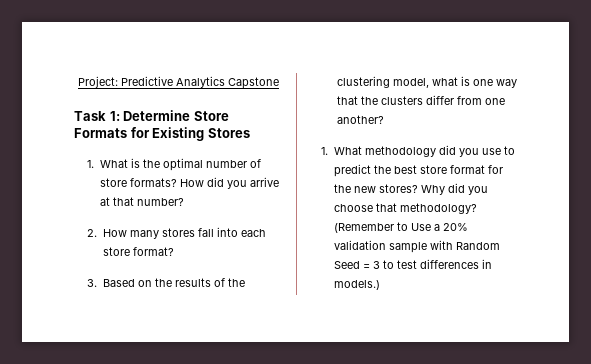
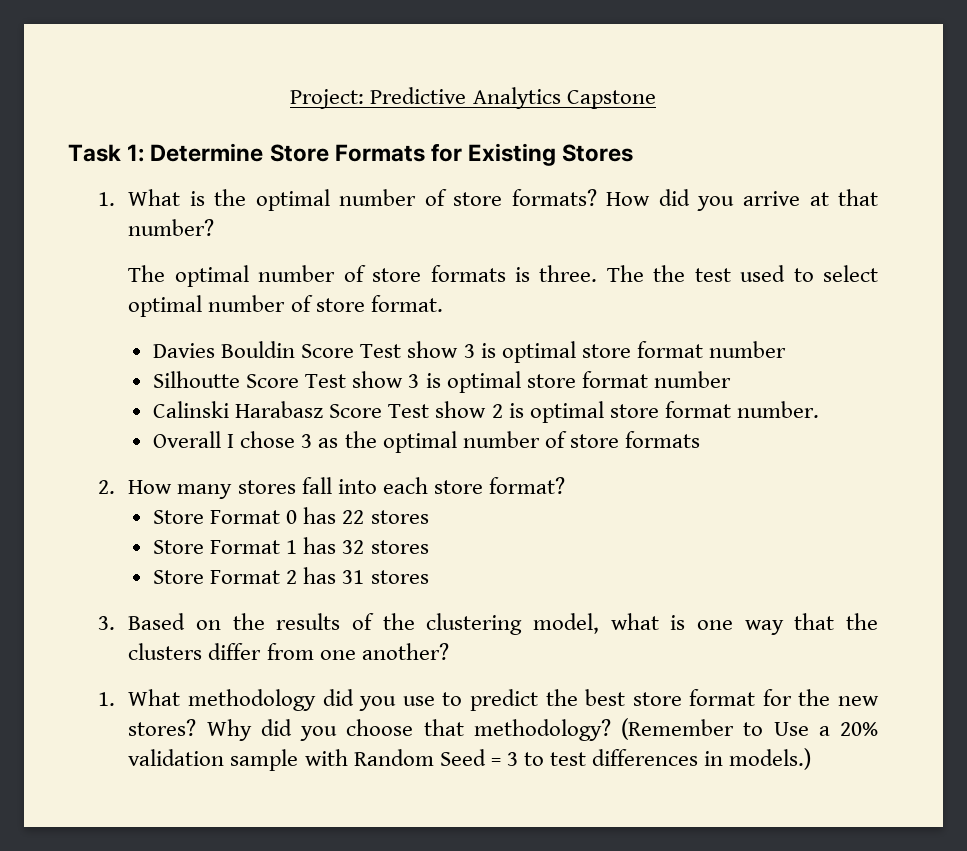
+ The optimal number of store formats is three. The the test used to select optimal number of store format.
+ Davies Bouldin Score Test show 3 is optimal store format number
+ Silhoutte Score Test show 3 is optimal store format number
+ Calinski Harabasz Score Test show 2 is optimal store format number.
+ Overall I chose 3 as the optimal number of store formats
+ Store Format 0 has 22 stores
+ Store Format 1 has 32 stores
+ Store Format 2 has 31 stores

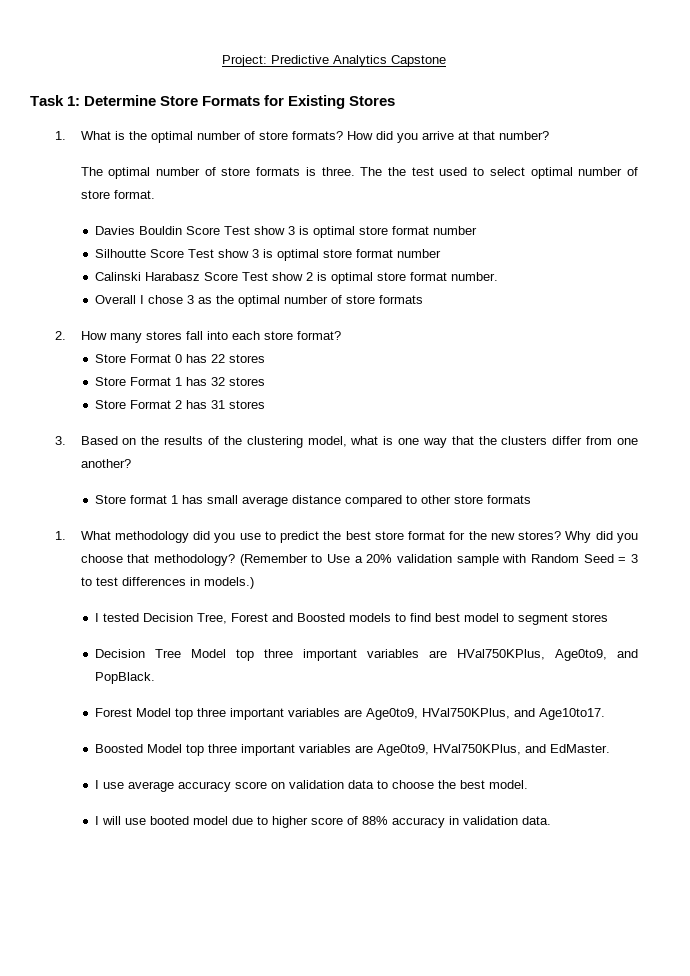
+ Store format 1 has small average distance compared to other store formats
+ I tested Decision Tree, Forest and Boosted models to find best model to segment stores
+ Decision Tree Model top three important variables are HVal750KPlus, Age0to9, and PopBlack.
+ Forest Model top three important variables are Age0to9, HVal750KPlus, and Age10to17.
+ Boosted Model top three important variables are Age0to9, HVal750KPlus, and EdMaster.
+ I use average accuracy score on validation data to choose the best model.
+ I will use booted model due to higher score of 88% accuracy in validation data.

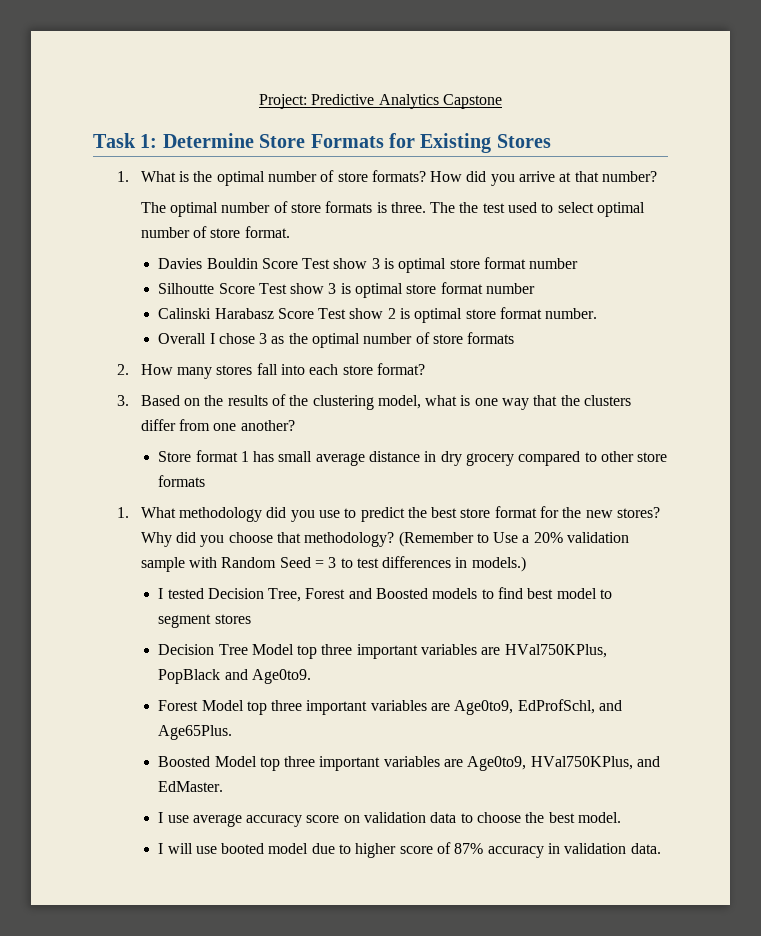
- Store Format 0 has 22 stores
- Store Format 1 has 32 stores
- Store Format 2 has 31 stores
- Store format 1 has small average distance compared to other store formats
+ Store format 1 has small average distance in dry grocery compared to other store formats
- Decision Tree Model top three important variables are HVal750KPlus, Age0to9, and PopBlack.
+ Decision Tree Model top three important variables are HVal750KPlus, PopBlack and Age0to9.
- Forest Model top three important variables are Age0to9, HVal750KPlus, and Age10to17.
+ Forest Model top three important variables are Age0to9, EdProfSchl, and Age65Plus.
- I will use booted model due to higher score of 88% accuracy in validation data.
+ I will use booted model due to higher score of 87% accuracy in validation data.

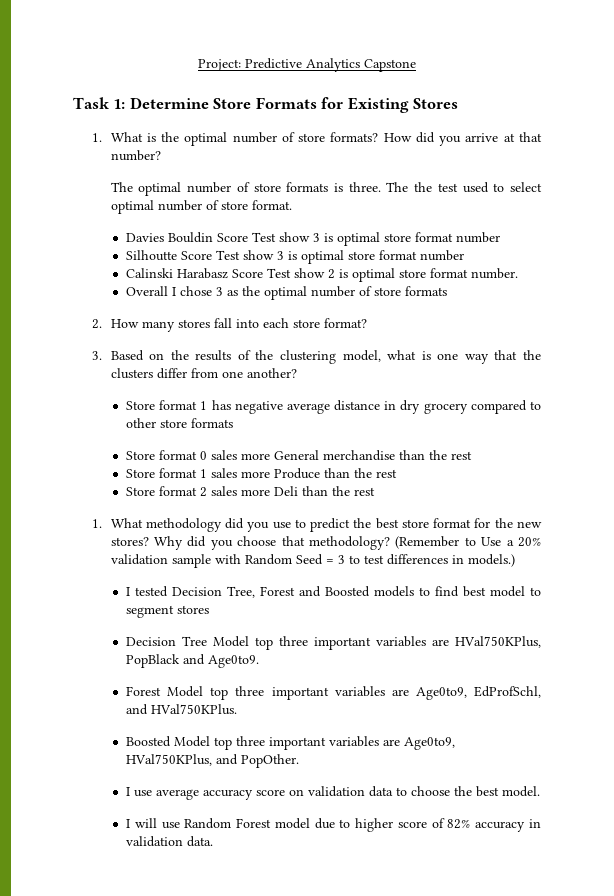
- Store format 1 has small average distance in dry grocery compared to other store formats
+ Store format 1 has negative average distance in dry grocery compared to other store formats
+ Store format 0 sales more General merchandise than the rest
+ Store format 1 sales more Produce than the rest
+ Store format 2 sales more Deli than the rest
- Forest Model top three important variables are Age0to9, EdProfSchl, and Age65Plus.
+ Forest Model top three important variables are Age0to9, EdProfSchl, and HVal750KPlus.
- Boosted Model top three important variables are Age0to9, HVal750KPlus, and EdMaster.
+ Boosted Model top three important variables are Age0to9, HVal750KPlus, and PopOther.
- I will use booted model due to higher score of 87% accuracy in validation data.
+ I will use Random Forest model due to higher score of 82% accuracy in validation data.

